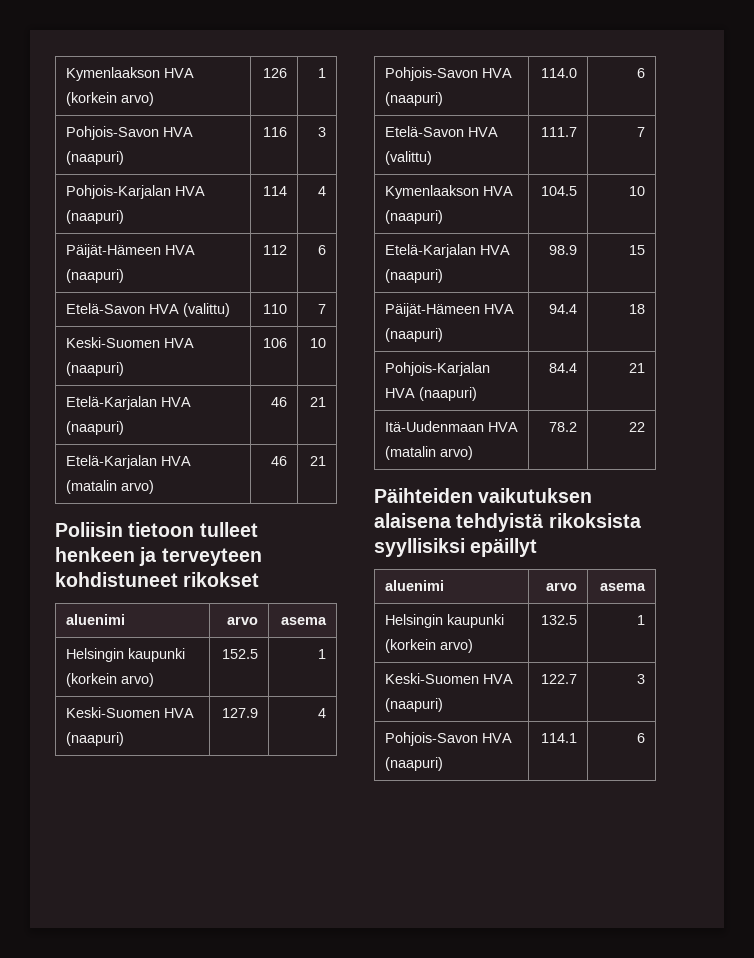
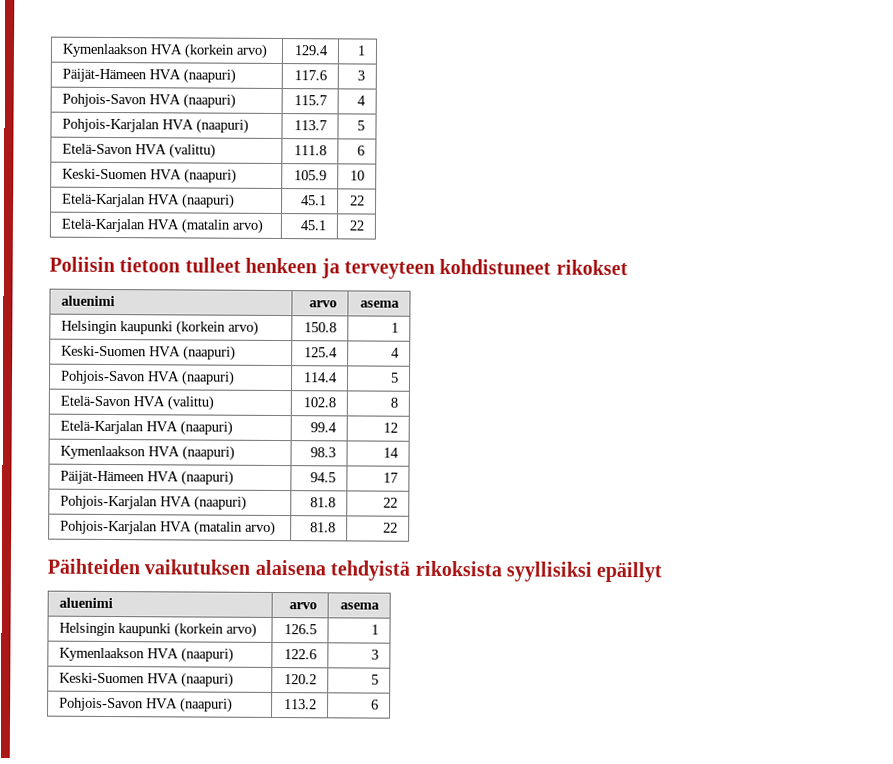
- Kymenlaakson HVA (korkein arvo) | 126 | 1
- Pohjois-Savon HVA (naapuri) | 116 | 3
- Pohjois-Karjalan HVA (naapuri) | 114 | 4
- Päijät-Hämeen HVA (naapuri) | 112 | 6
- Etelä-Savon HVA (valittu) | 110 | 7
- Keski-Suomen HVA (naapuri) | 106 | 10
- Etelä-Karjalan HVA (naapuri) | 46 | 21
+ Kymenlaakson HVA (korkein arvo) | 129.4 | 1
+ Päijät-Hämeen HVA (naapuri) | 117.6 | 3
+ Pohjois-Savon HVA (naapuri) | 115.7 | 4
+ Pohjois-Karjalan HVA (naapuri) | 113.7 | 5
+ Etelä-Savon HVA (valittu) | 111.8 | 6
+ Keski-Suomen HVA (naapuri) | 105.9 | 10
+ Etelä-Karjalan HVA (naapuri) | 45.1 | 22
- Etelä-Karjalan HVA (matalin arvo) | 46 | 21
+ Etelä-Karjalan HVA (matalin arvo) | 45.1 | 22
- Helsingin kaupunki (korkein arvo) | 152.5 | 1
- Keski-Suomen HVA (naapuri) | 127.9 | 4
+ Helsingin kaupunki (korkein arvo) | 150.8 | 1
+ Keski-Suomen HVA (naapuri) | 125.4 | 4
- Pohjois-Savon HVA (naapuri) | 114.0 | 6
- Etelä-Savon HVA (valittu) | 111.7 | 7
- Kymenlaakson HVA (naapuri) | 104.5 | 10
- Etelä-Karjalan HVA (naapuri) | 98.9 | 15
- Päijät-Hämeen HVA (naapuri) | 94.4 | 18
- Pohjois-Karjalan HVA (naapuri) | 84.4 | 21
- Itä-Uudenmaan HVA (matalin arvo) | 78.2 | 22
+ Pohjois-Savon HVA (naapuri) | 114.4 | 5
+ Etelä-Savon HVA (valittu) | 102.8 | 8
+ Etelä-Karjalan HVA (naapuri) | 99.4 | 12
+ Kymenlaakson HVA (naapuri) | 98.3 | 14
+ Päijät-Hämeen HVA (naapuri) | 94.5 | 17
+ Pohjois-Karjalan HVA (naapuri) | 81.8 | 22
+ Pohjois-Karjalan HVA (matalin arvo) | 81.8 | 22
- Helsingin kaupunki (korkein arvo) | 132.5 | 1
- Keski-Suomen HVA (naapuri) | 122.7 | 3
- Pohjois-Savon HVA (naapuri) | 114.1 | 6
+ Helsingin kaupunki (korkein arvo) | 126.5 | 1
+ Kymenlaakson HVA (naapuri) | 122.6 | 3
+ Keski-Suomen HVA (naapuri) | 120.2 | 5
+ Pohjois-Savon HVA (naapuri) | 113.2 | 6

